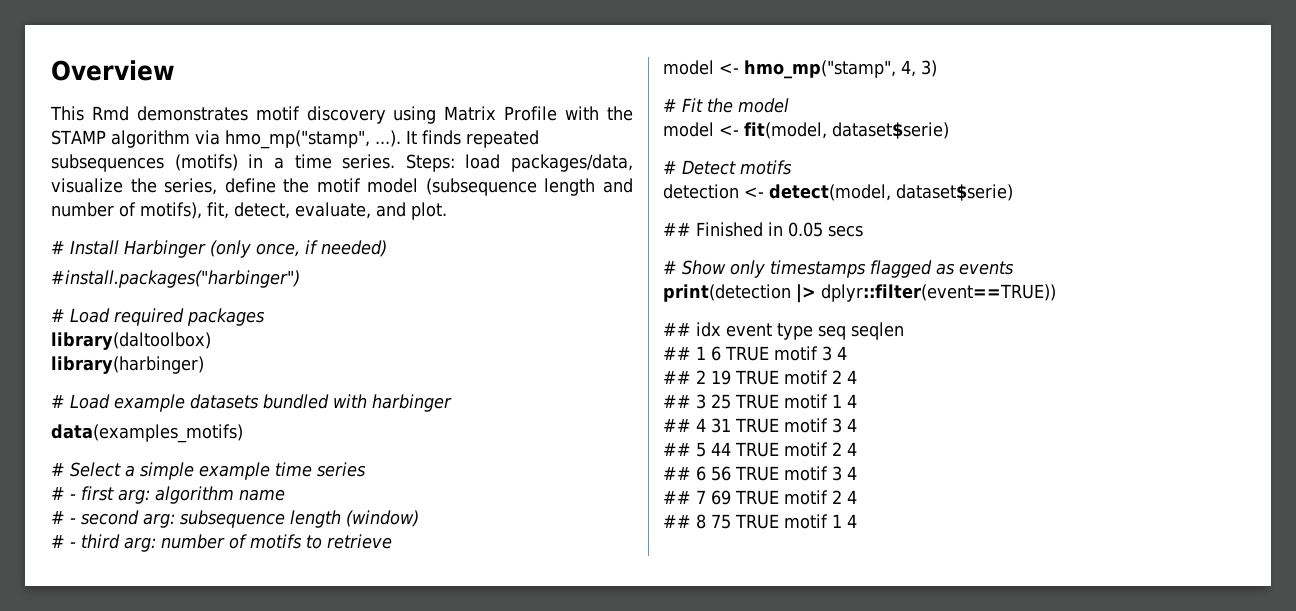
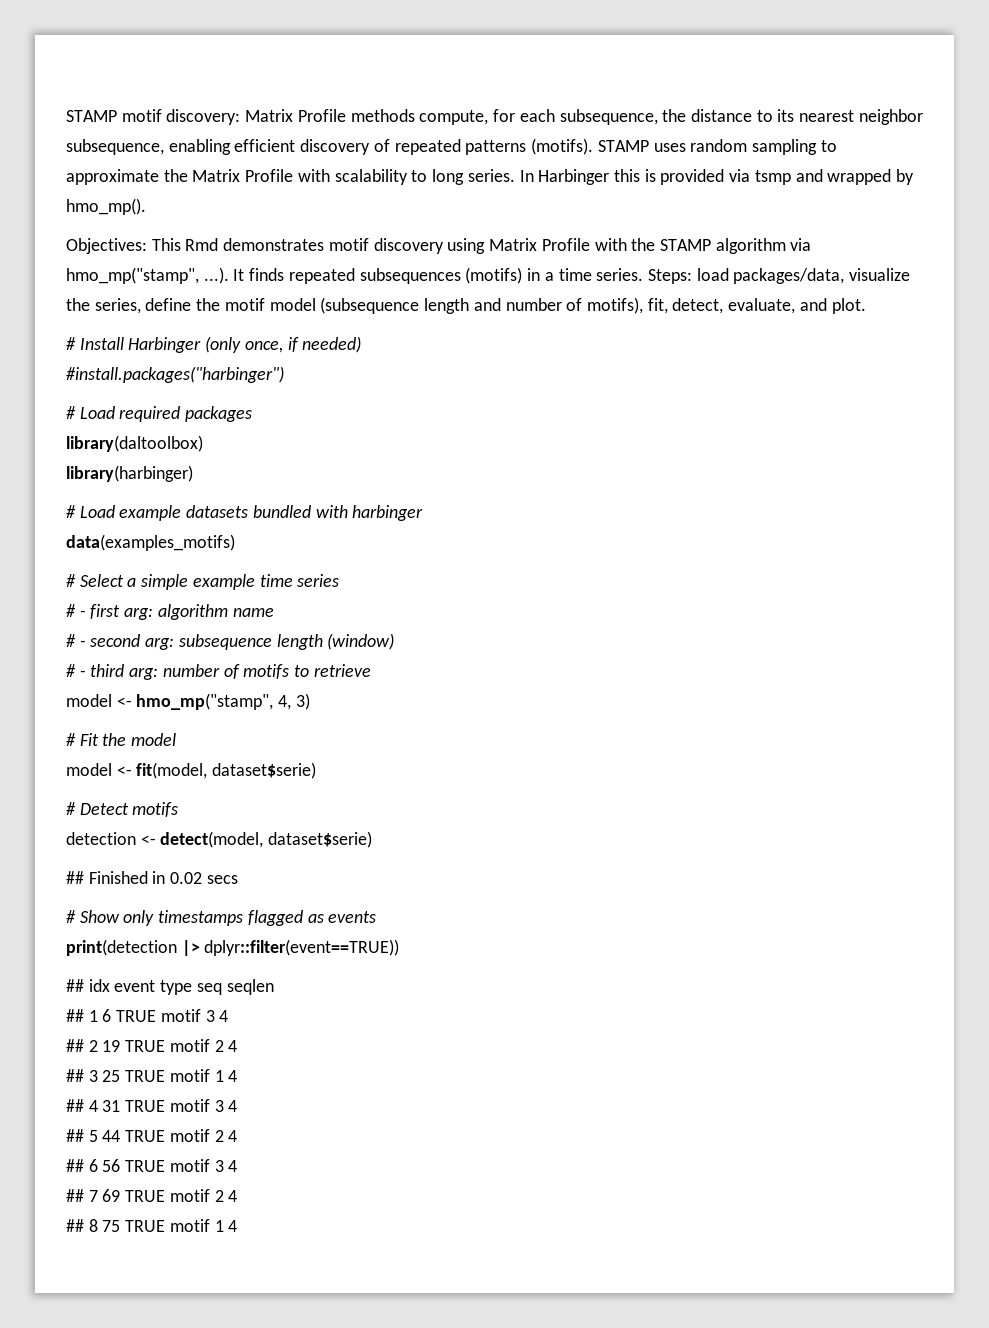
- Overview
- This Rmd demonstrates motif discovery using Matrix Profile with the STAMP algorithm via hmo_mp("stamp", ...). It finds repeated subsequences (motifs) in a time series.
+ STAMP motif discovery: Matrix Profile methods compute, for each subsequence, the distance to its nearest neighbor subsequence, enabling efficient discovery of repeated patterns (motifs). STAMP uses random sampling to approximate the Matrix Profile with scalability to long series. In Harbinger this is provided via tsmp and wrapped by hmo_mp().
+ Objectives: This Rmd demonstrates motif discovery using Matrix Profile with the STAMP algorithm via hmo_mp("stamp", ...). It finds repeated subsequences (motifs) in a time series.
- ## Finished in 0.05 secs
+ ## Finished in 0.02 secs

